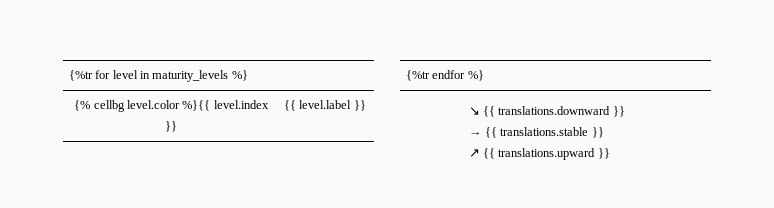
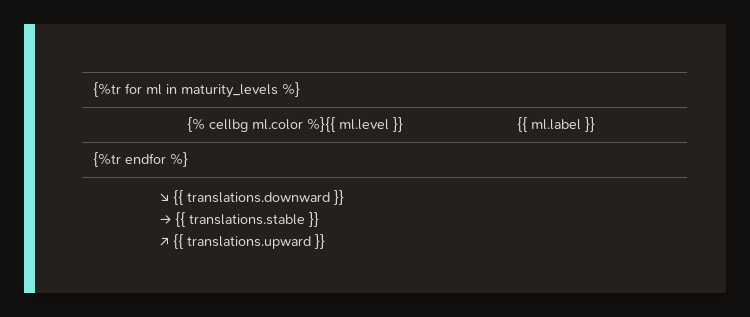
- {%tr for level in maturity_levels %}
+ {%tr for ml in maturity_levels %}
- {% cellbg level.color %}{{ level.index }} | {{ level.label }}
+ {% cellbg ml.color %}{{ ml.level }} | {{ ml.label }}

